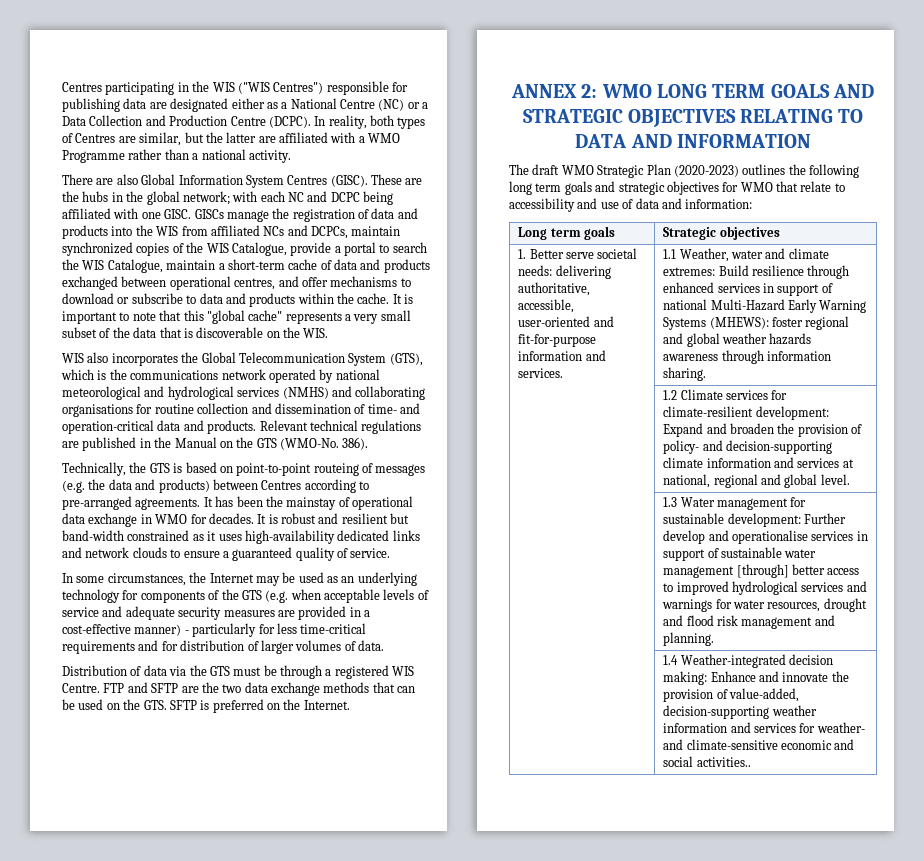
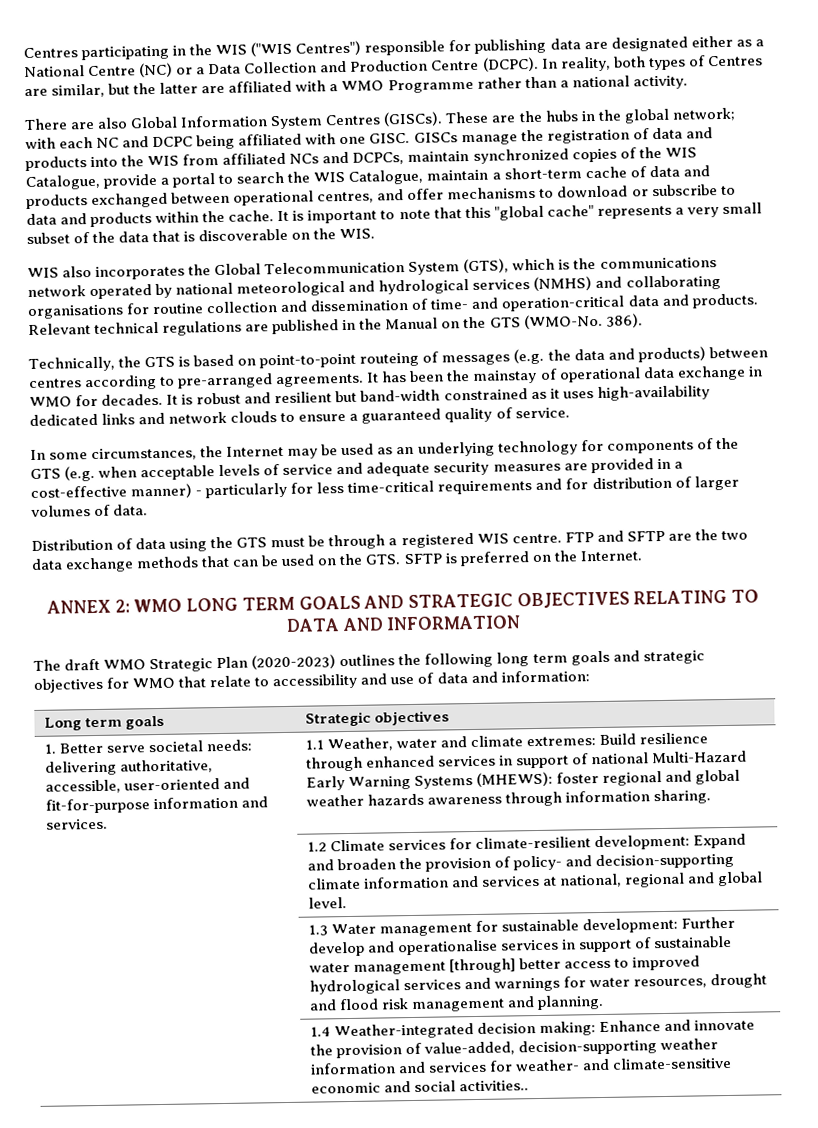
- There are also Global Information System Centres (GISC).
+ There are also Global Information System Centres (GISCs).
- Technically, the GTS is based on point-to-point routeing of messages (e.g. the data and products) between Centres according to pre-arranged agreements.
+ Technically, the GTS is based on point-to-point routeing of messages (e.g. the data and products) between centres according to pre-arranged agreements.
- Distribution of data via the GTS must be through a registered WIS Centre.
+ Distribution of data using the GTS must be through a registered WIS centre.

